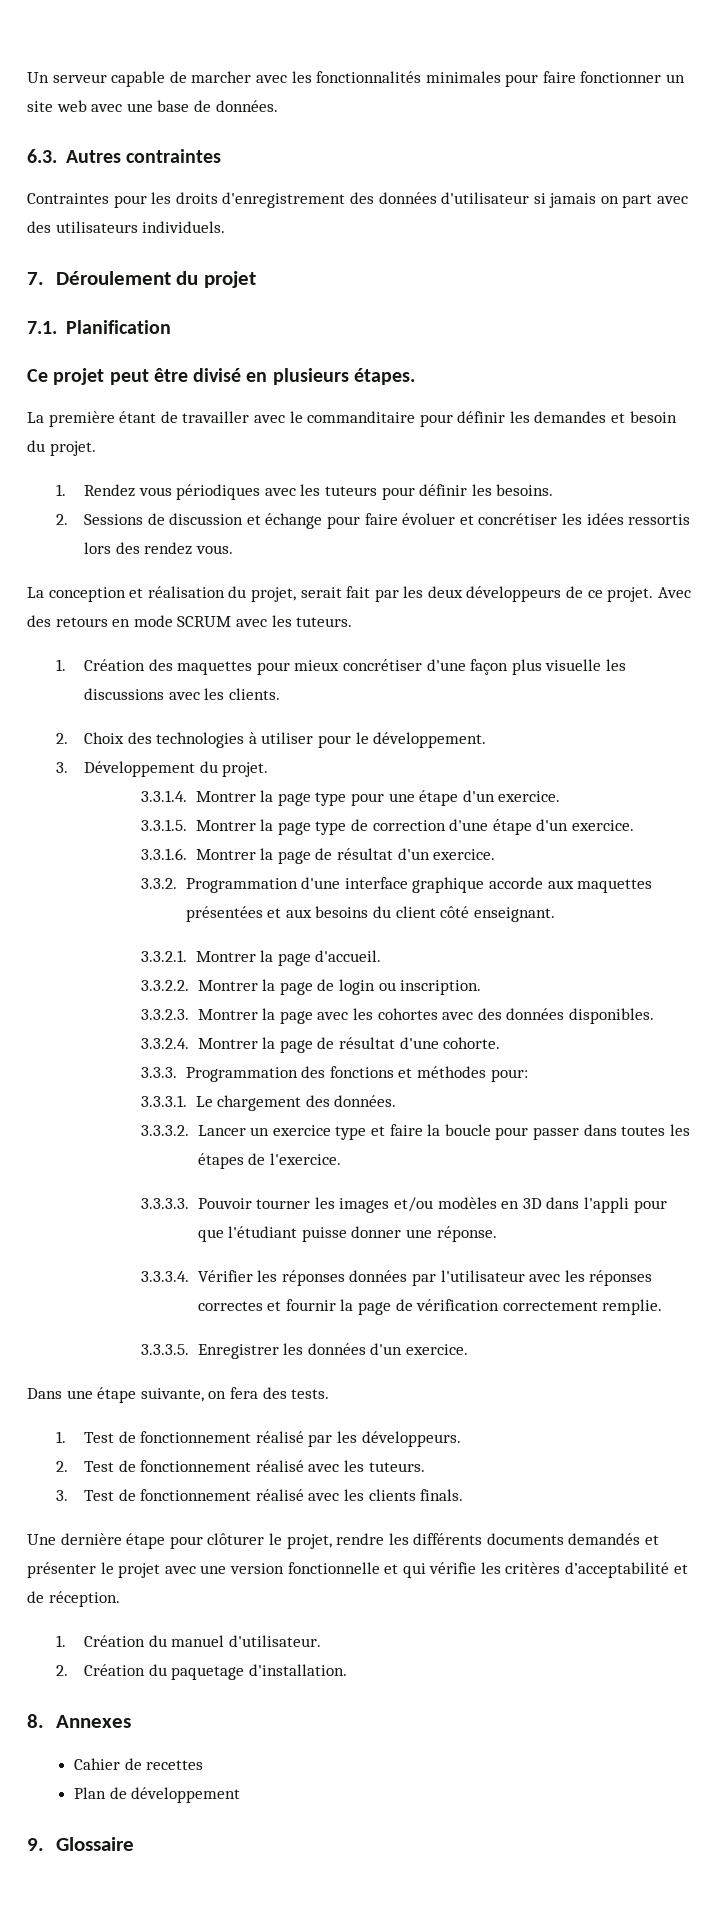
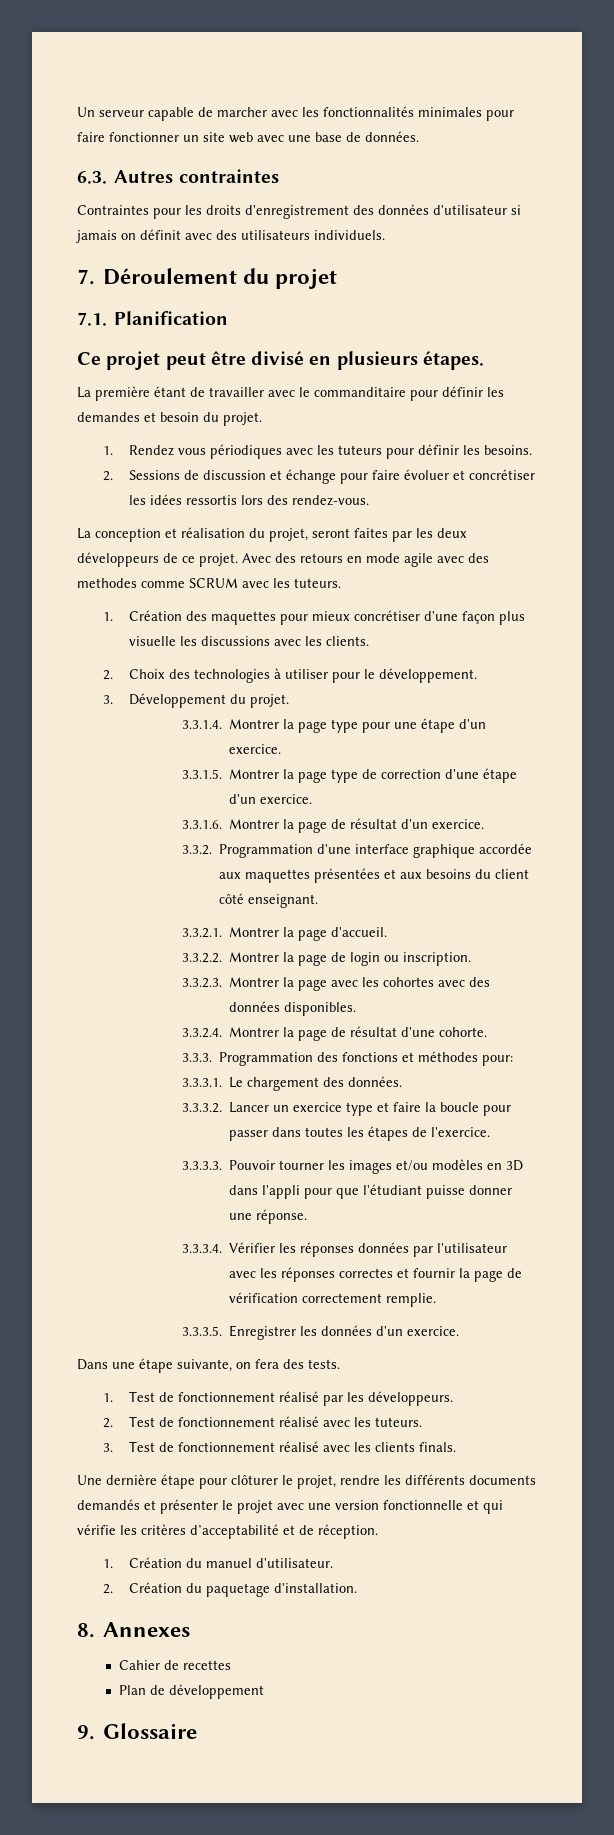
- Contraintes pour les droits d'enregistrement des données d'utilisateur si jamais on part avec des utilisateurs individuels.
+ Contraintes pour les droits d'enregistrement des données d'utilisateur si jamais on définit avec des utilisateurs individuels.
- 2. Sessions de discussion et échange pour faire évoluer et concrétiser les idées ressortis lors des rendez vous.
+ 2. Sessions de discussion et échange pour faire évoluer et concrétiser les idées ressortis lors des rendez-vous.
- La conception et réalisation du projet, serait fait par les deux développeurs de ce projet.
+ La conception et réalisation du projet, seront faites par les deux développeurs de ce projet.
- Avec des retours en mode SCRUM avec les tuteurs.
+ Avec des retours en mode agile avec des methodes comme SCRUM avec les tuteurs.
- 3.3.2. Programmation d'une interface graphique accorde aux maquettes présentées et aux besoins du client côté enseignant.
+ 3.3.2. Programmation d'une interface graphique accordée aux maquettes présentées et aux besoins du client côté enseignant.

